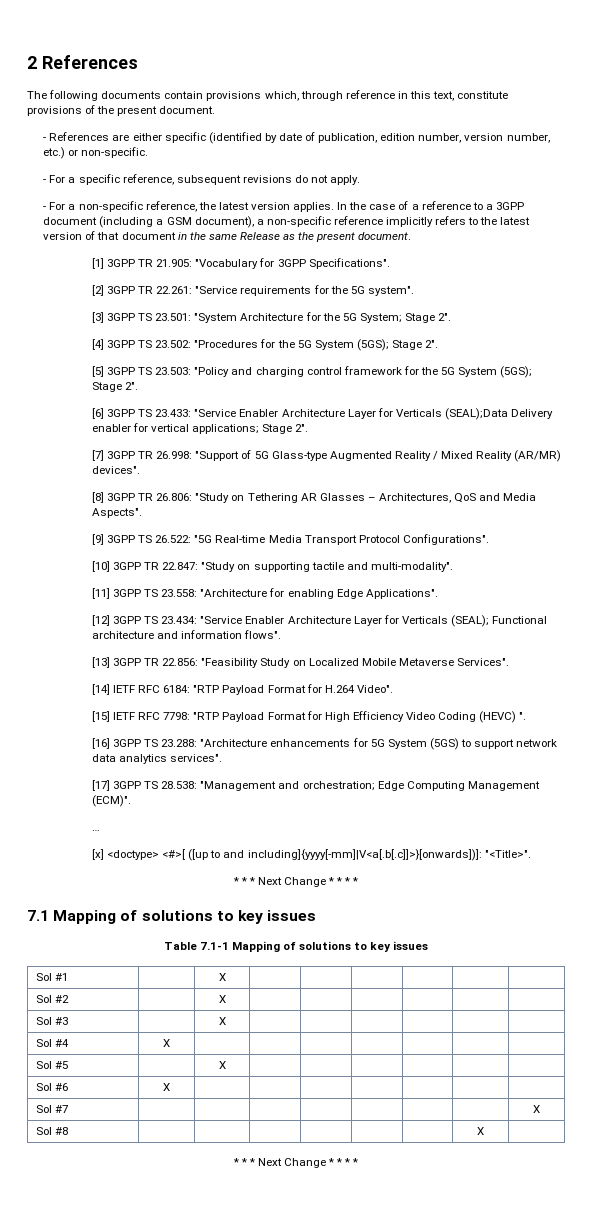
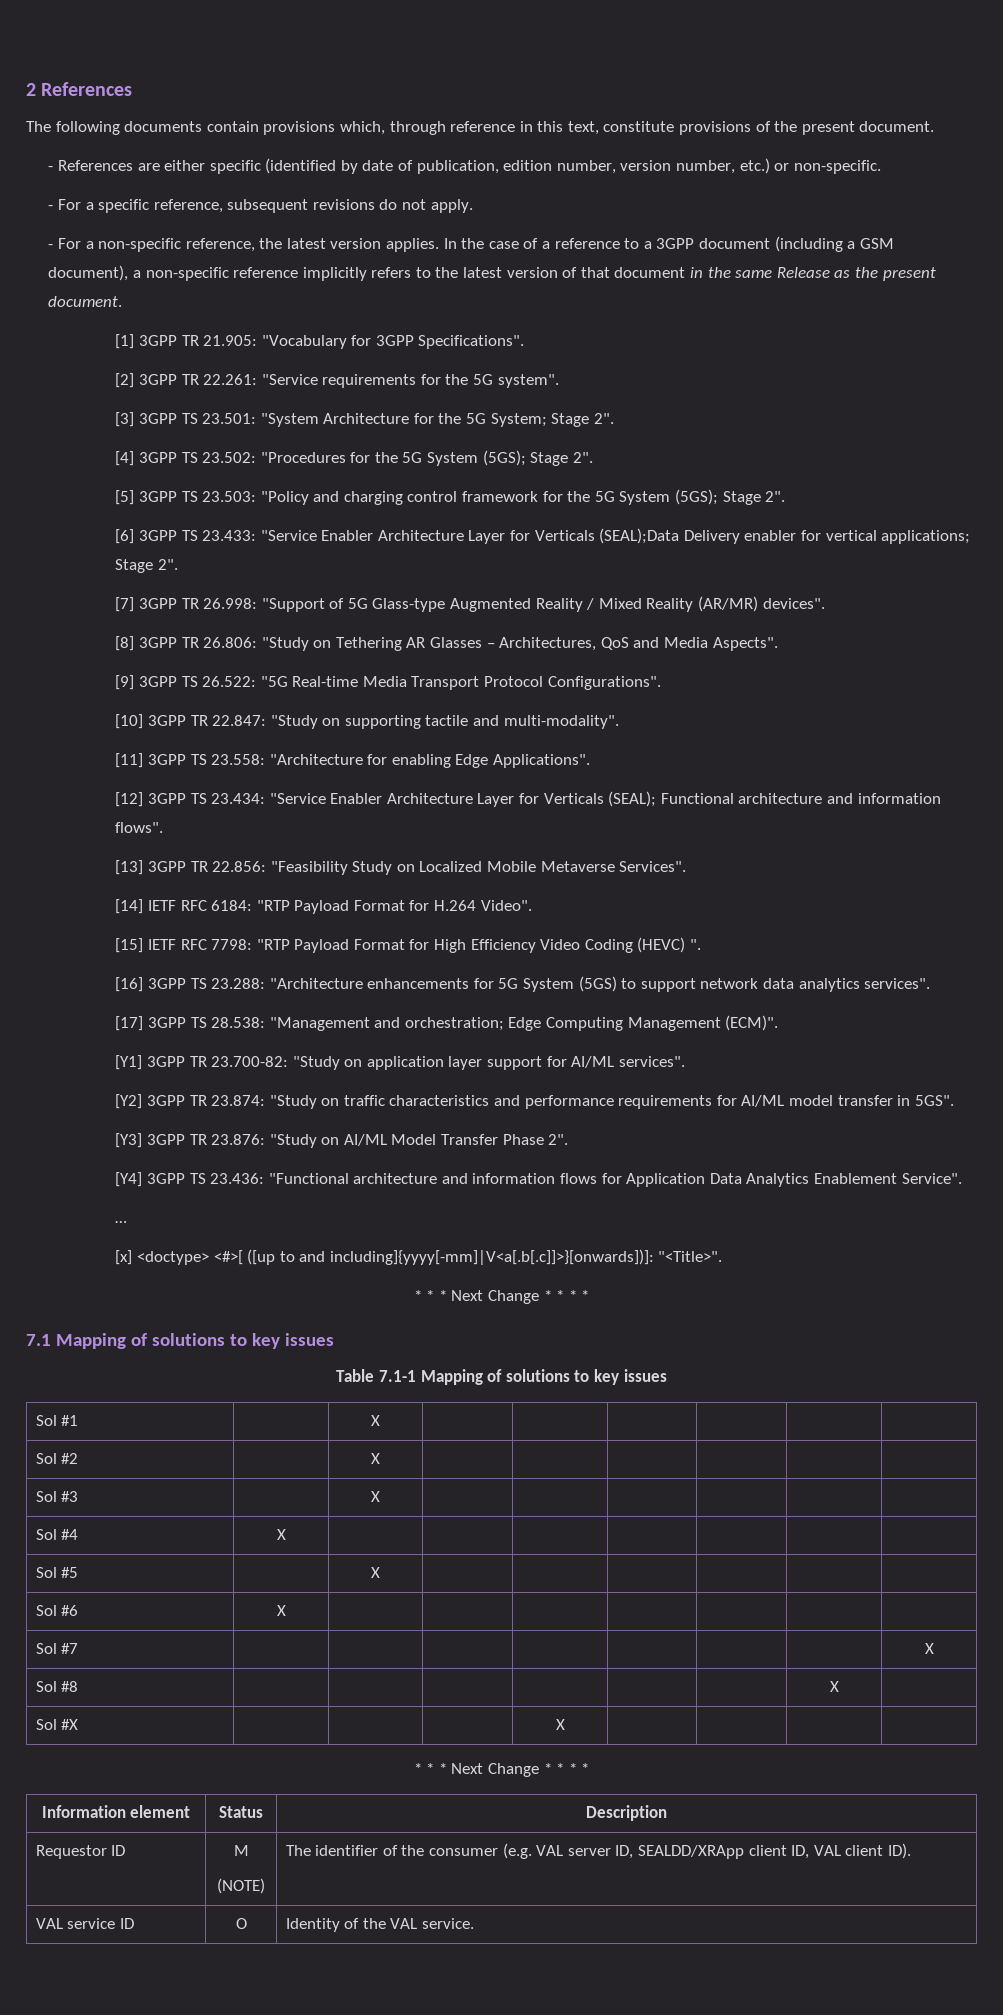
+ [Y1] 3GPP TR 23.700-82: "Study on application layer support for AI/ML services".
+ [Y2] 3GPP TR 23.874: "Study on traffic characteristics and performance requirements for AI/ML model transfer in 5GS".
+ [Y3] 3GPP TR 23.876: "Study on AI/ML Model Transfer Phase 2".
+ [Y4] 3GPP TS 23.436: "Functional architecture and information flows for Application Data Analytics Enablement Service".
  Sol #8 | | | | | | | X |
+ Sol #X | | | | X | | | |
  * * * Next Change * * * *
+ Information element | Status | Description
+ Requestor ID | M
+ (NOTE) | The identifier of the consumer (e.g. VAL server ID, SEALDD/XRApp client ID, VAL client ID).
+ VAL service ID | O | Identity of the VAL service.

